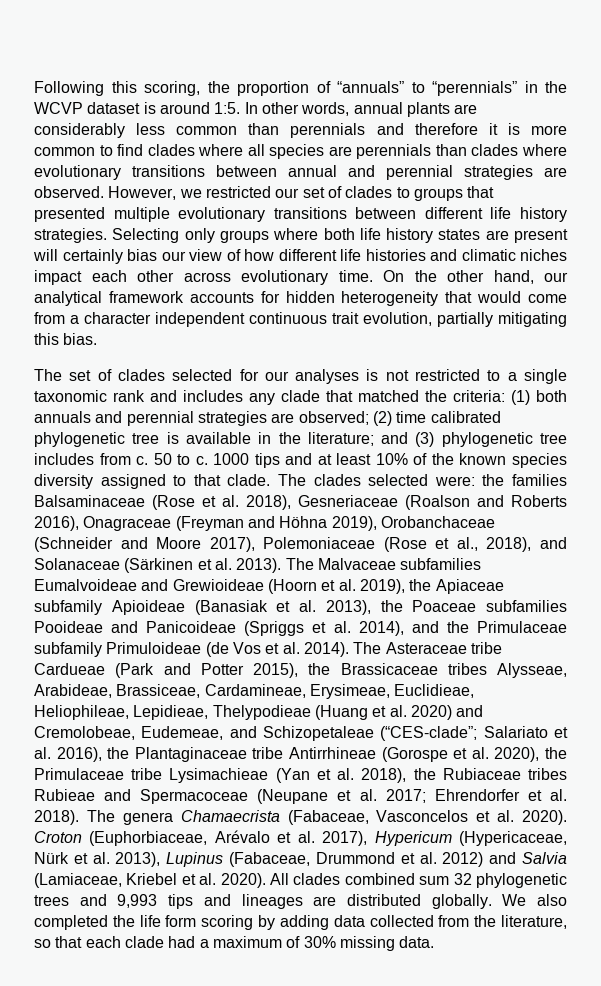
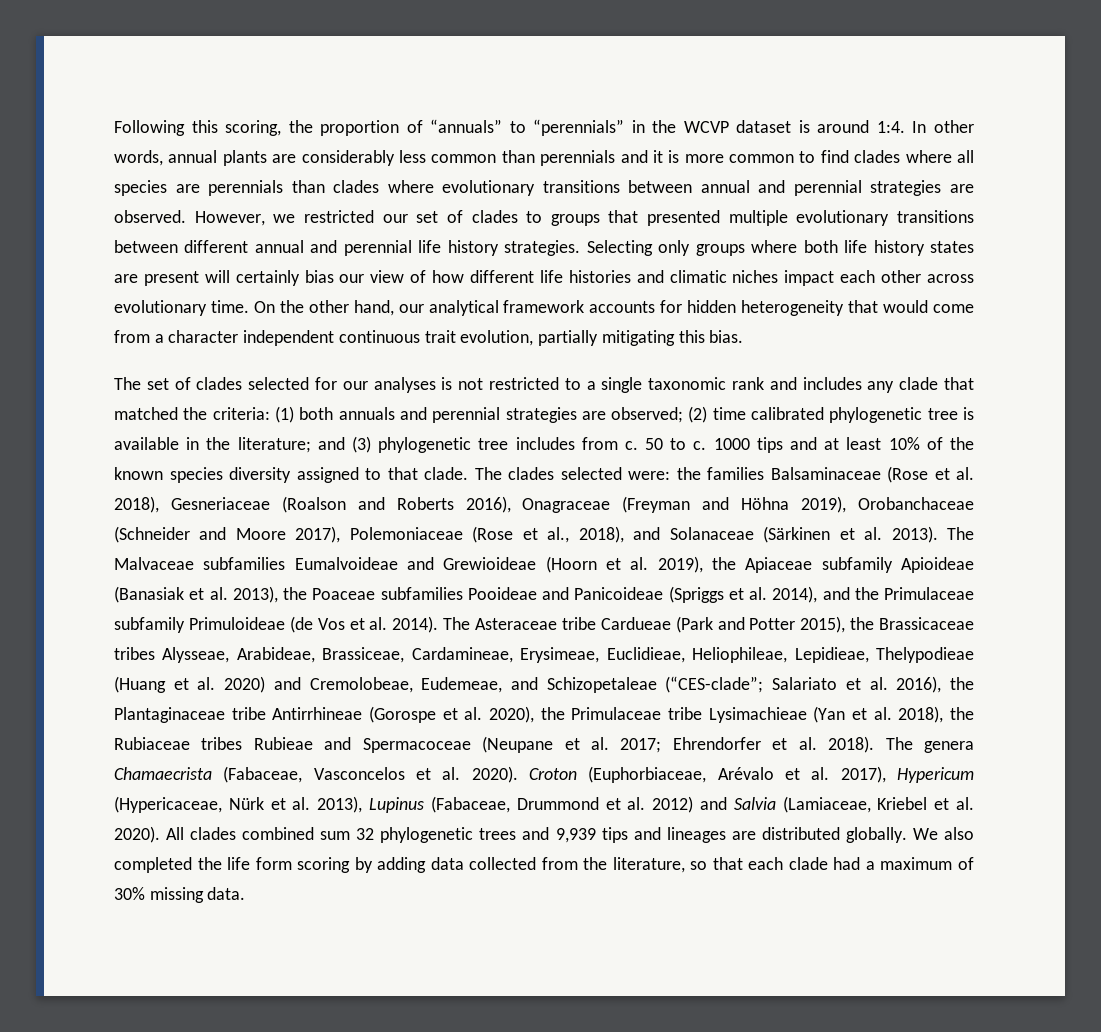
- Following this scoring, the proportion of “annuals” to “perennials” in the WCVP dataset is around 1:5.
+ Following this scoring, the proportion of “annuals” to “perennials” in the WCVP dataset is around 1:4.
- In other words, annual plants are considerably less common than perennials and therefore it is more common to find clades where all species are perennials than clades where evolutionary transitions between annual and perennial strategies are observed.
+ In other words, annual plants are considerably less common than perennials and it is more common to find clades where all species are perennials than clades where evolutionary transitions between annual and perennial strategies are observed.
- However, we restricted our set of clades to groups that presented multiple evolutionary transitions between different life history strategies.
+ However, we restricted our set of clades to groups that presented multiple evolutionary transitions between different annual and perennial life history strategies.
- All clades combined sum 32 phylogenetic trees and 9,993 tips and lineages are distributed globally.
+ All clades combined sum 32 phylogenetic trees and 9,939 tips and lineages are distributed globally.

